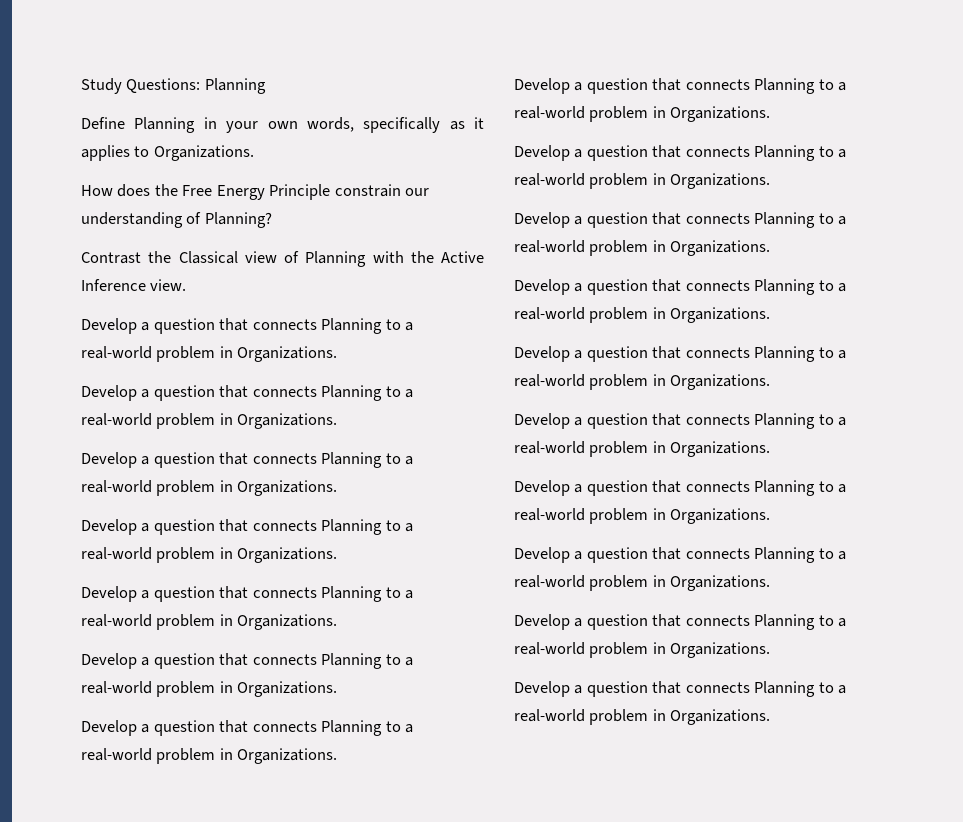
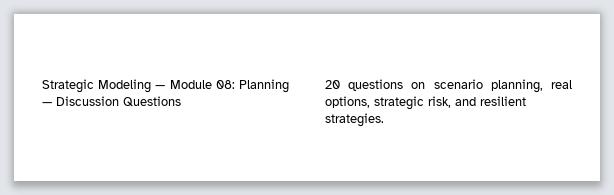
- Study Questions: Planning
- Define Planning in your own words, specifically as it applies to Organizations.
- How does the Free Energy Principle constrain our understanding of Planning?
- Contrast the Classical view of Planning with the Active Inference view.
- Develop a question that connects Planning to a real-world problem in Organizations.
- Develop a question that connects Planning to a real-world problem in Organizations.
- Develop a question that connects Planning to a real-world problem in Organizations.
- Develop a question that connects Planning to a real-world problem in Organizations.
- Develop a question that connects Planning to a real-world problem in Organizations.
- Develop a question that connects Planning to a real-world problem in Organizations.
- Develop a question that connects Planning to a real-world problem in Organizations.
- Develop a question that connects Planning to a real-world problem in Organizations.
- Develop a question that connects Planning to a real-world problem in Organizations.
- Develop a question that connects Planning to a real-world problem in Organizations.
- Develop a question that connects Planning to a real-world problem in Organizations.
- Develop a question that connects Planning to a real-world problem in Organizations.
- Develop a question that connects Planning to a real-world problem in Organizations.
- Develop a question that connects Planning to a real-world problem in Organizations.
- Develop a question that connects Planning to a real-world problem in Organizations.
- Develop a question that connects Planning to a real-world problem in Organizations.
- Develop a question that connects Planning to a real-world problem in Organizations.
+ Strategic Modeling — Module 08: Planning — Discussion Questions
+ 20 questions on scenario planning, real options, strategic risk, and resilient strategies.

